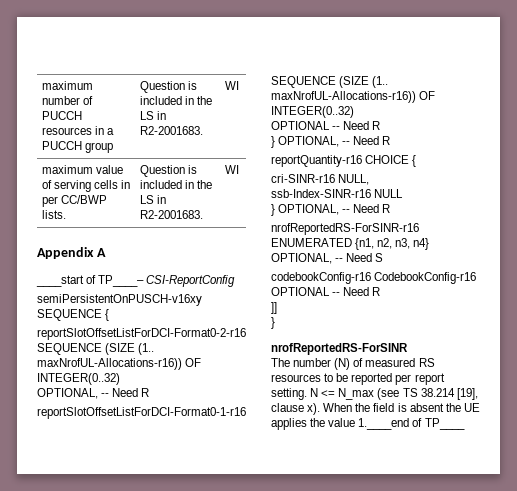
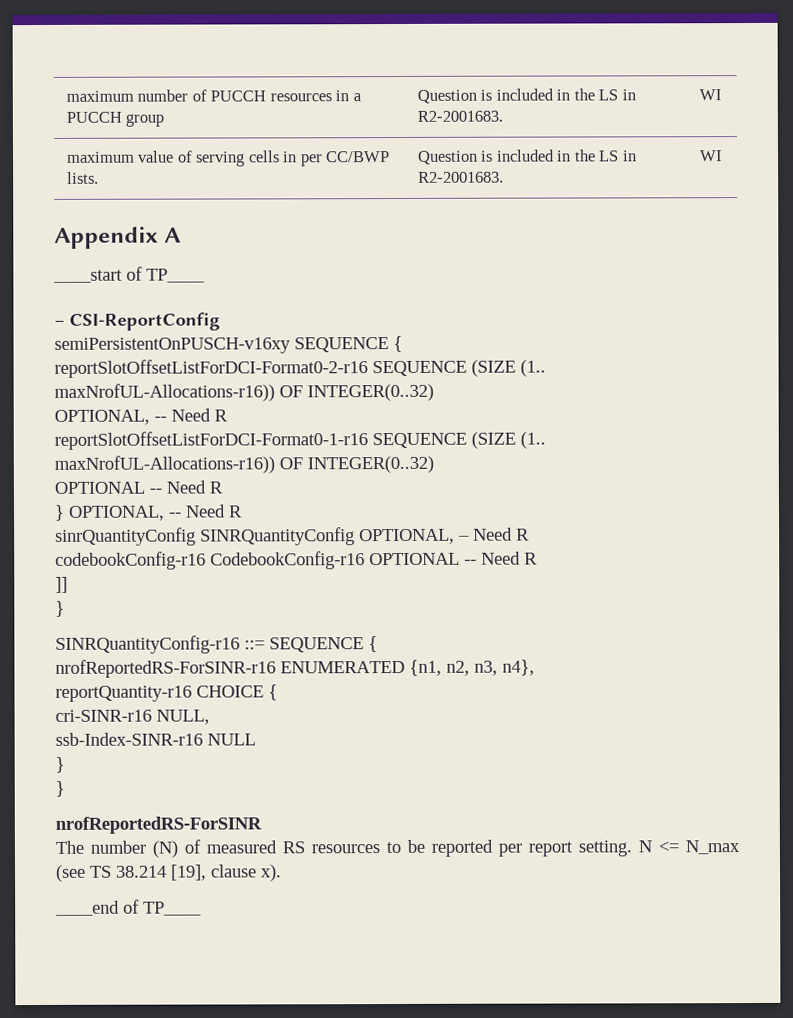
- ____start of TP____– CSI-ReportConfig
+ ____start of TP____
+ – CSI-ReportConfig
+ sinrQuantityConfig SINRQuantityConfig OPTIONAL, – Need R
+ codebookConfig-r16 CodebookConfig-r16 OPTIONAL -- Need R
+ ]]
+ }
+ SINRQuantityConfig-r16 ::= SEQUENCE {
+ nrofReportedRS-ForSINR-r16 ENUMERATED {n1, n2, n3, n4},
  ssb-Index-SINR-r16 NULL
- } OPTIONAL, -- Need R
- nrofReportedRS-ForSINR-r16 ENUMERATED {n1, n2, n3, n4} OPTIONAL, -- Need S
- codebookConfig-r16 CodebookConfig-r16 OPTIONAL -- Need R
- ]]
+ }
- N <= N_max (see TS 38.214 [19], clause x). When the field is absent the UE applies the value 1.____end of TP____
+ N <= N_max (see TS 38.214 [19], clause x).
+ ____end of TP____

